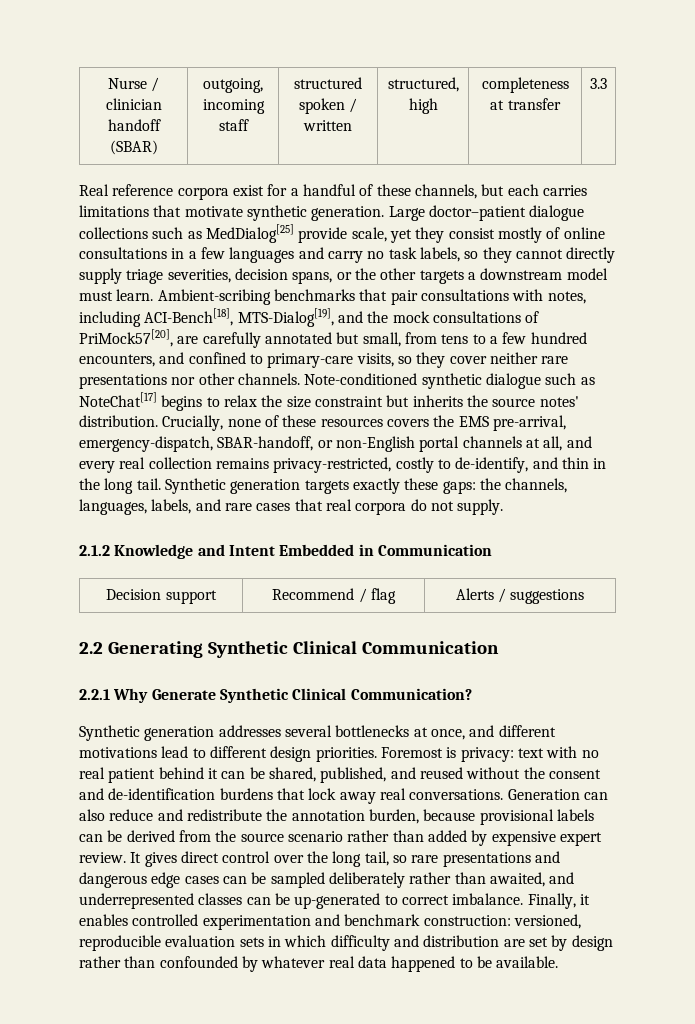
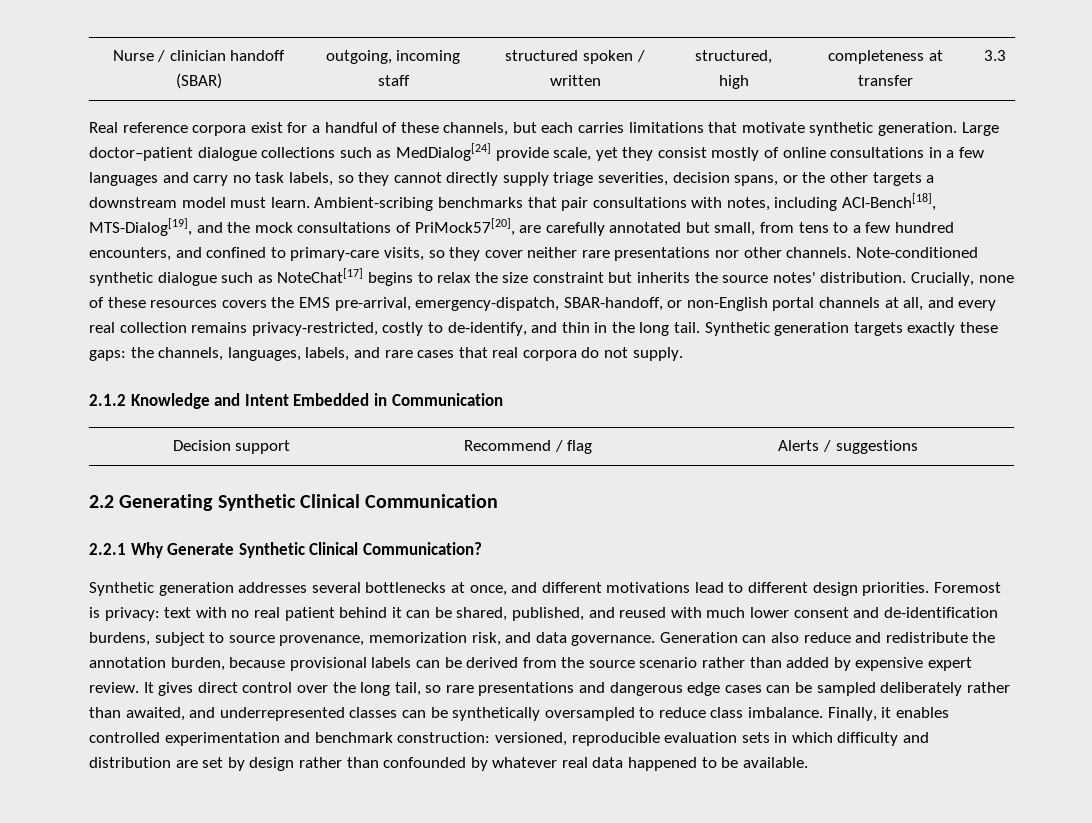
- Large doctor–patient dialogue collections such as MedDialog[25] provide scale, yet they consist mostly of online consultations in a few languages and carry no task labels, so they cannot directly supply triage severities, decision spans, or the other targets a downstream model must learn.
+ Large doctor–patient dialogue collections such as MedDialog[24] provide scale, yet they consist mostly of online consultations in a few languages and carry no task labels, so they cannot directly supply triage severities, decision spans, or the other targets a downstream model must learn.
- Foremost is privacy: text with no real patient behind it can be shared, published, and reused without the consent and de-identification burdens that lock away real conversations.
+ Foremost is privacy: text with no real patient behind it can be shared, published, and reused with much lower consent and de-identification burdens, subject to source provenance, memorization risk, and data governance.
- It gives direct control over the long tail, so rare presentations and dangerous edge cases can be sampled deliberately rather than awaited, and underrepresented classes can be up-generated to correct imbalance.
+ It gives direct control over the long tail, so rare presentations and dangerous edge cases can be sampled deliberately rather than awaited, and underrepresented classes can be synthetically oversampled to reduce class imbalance.

